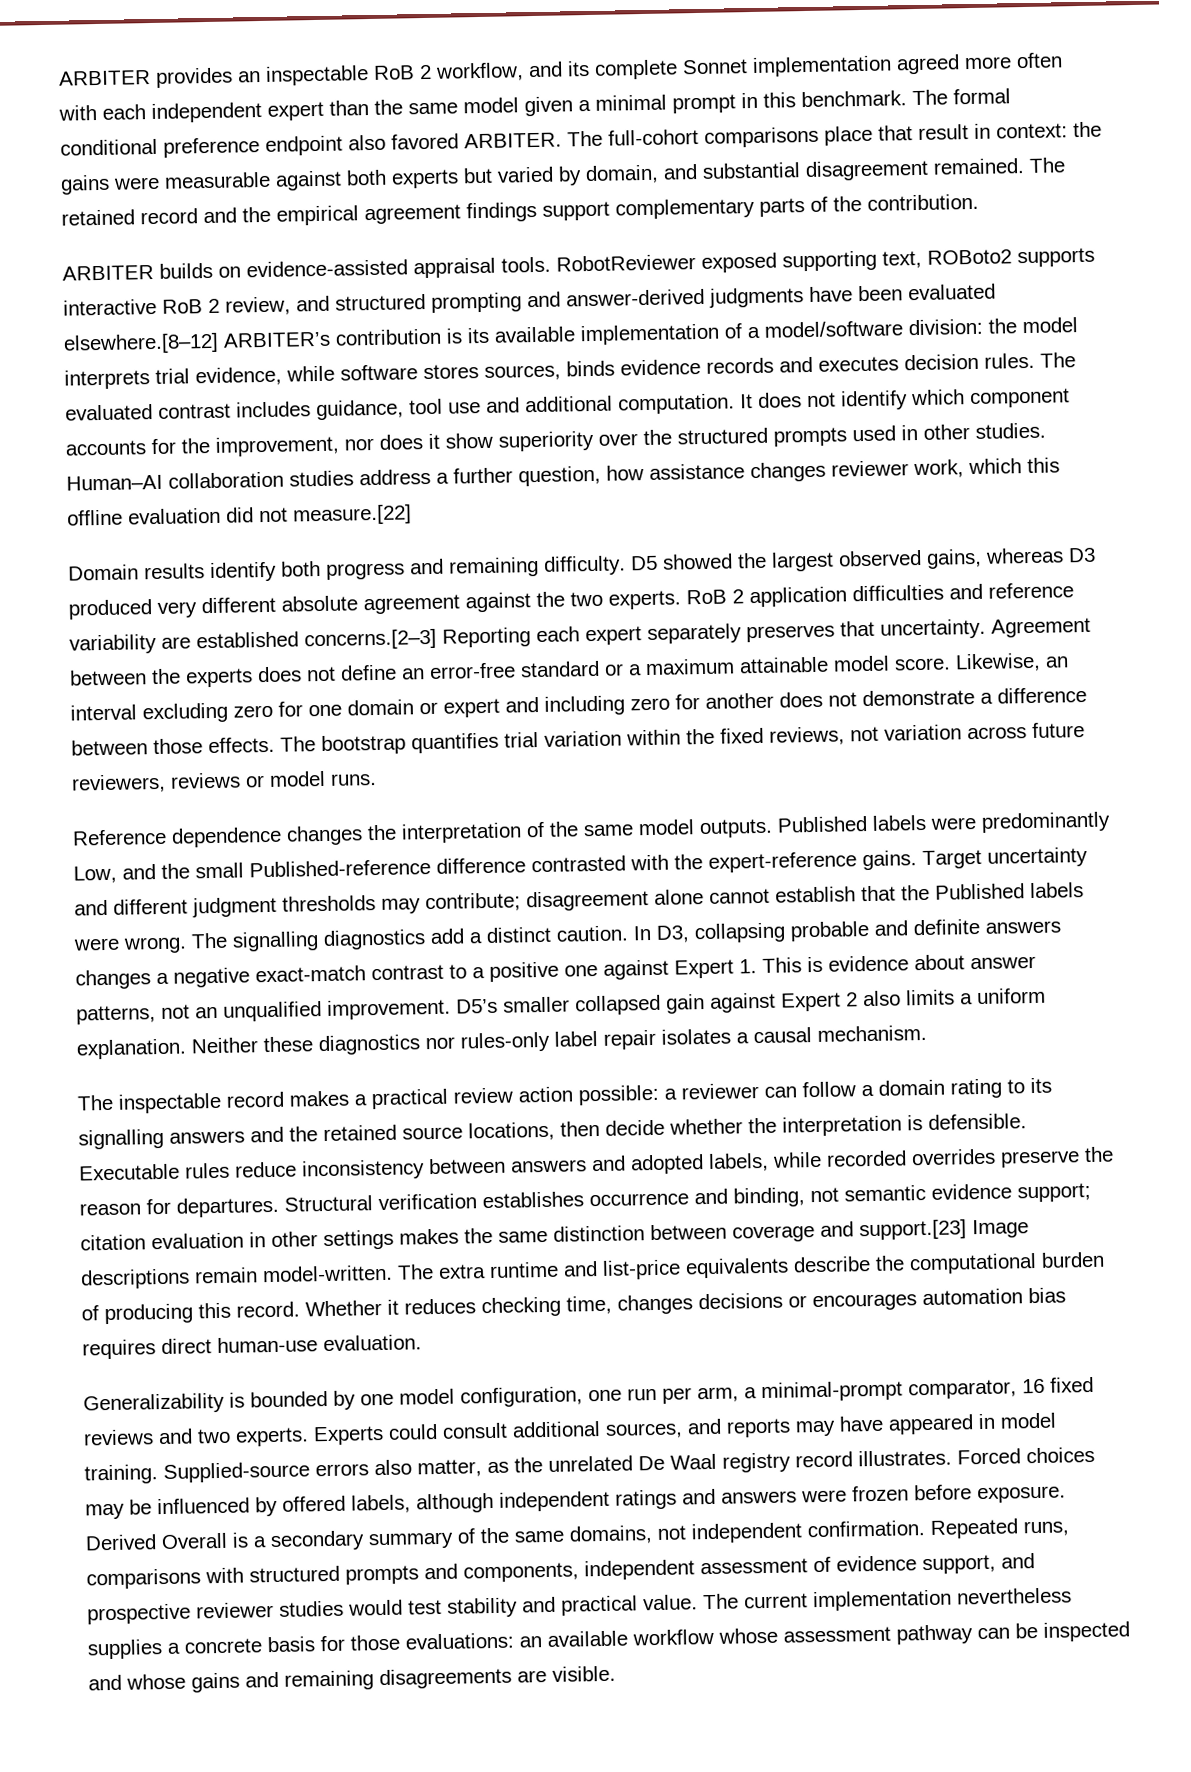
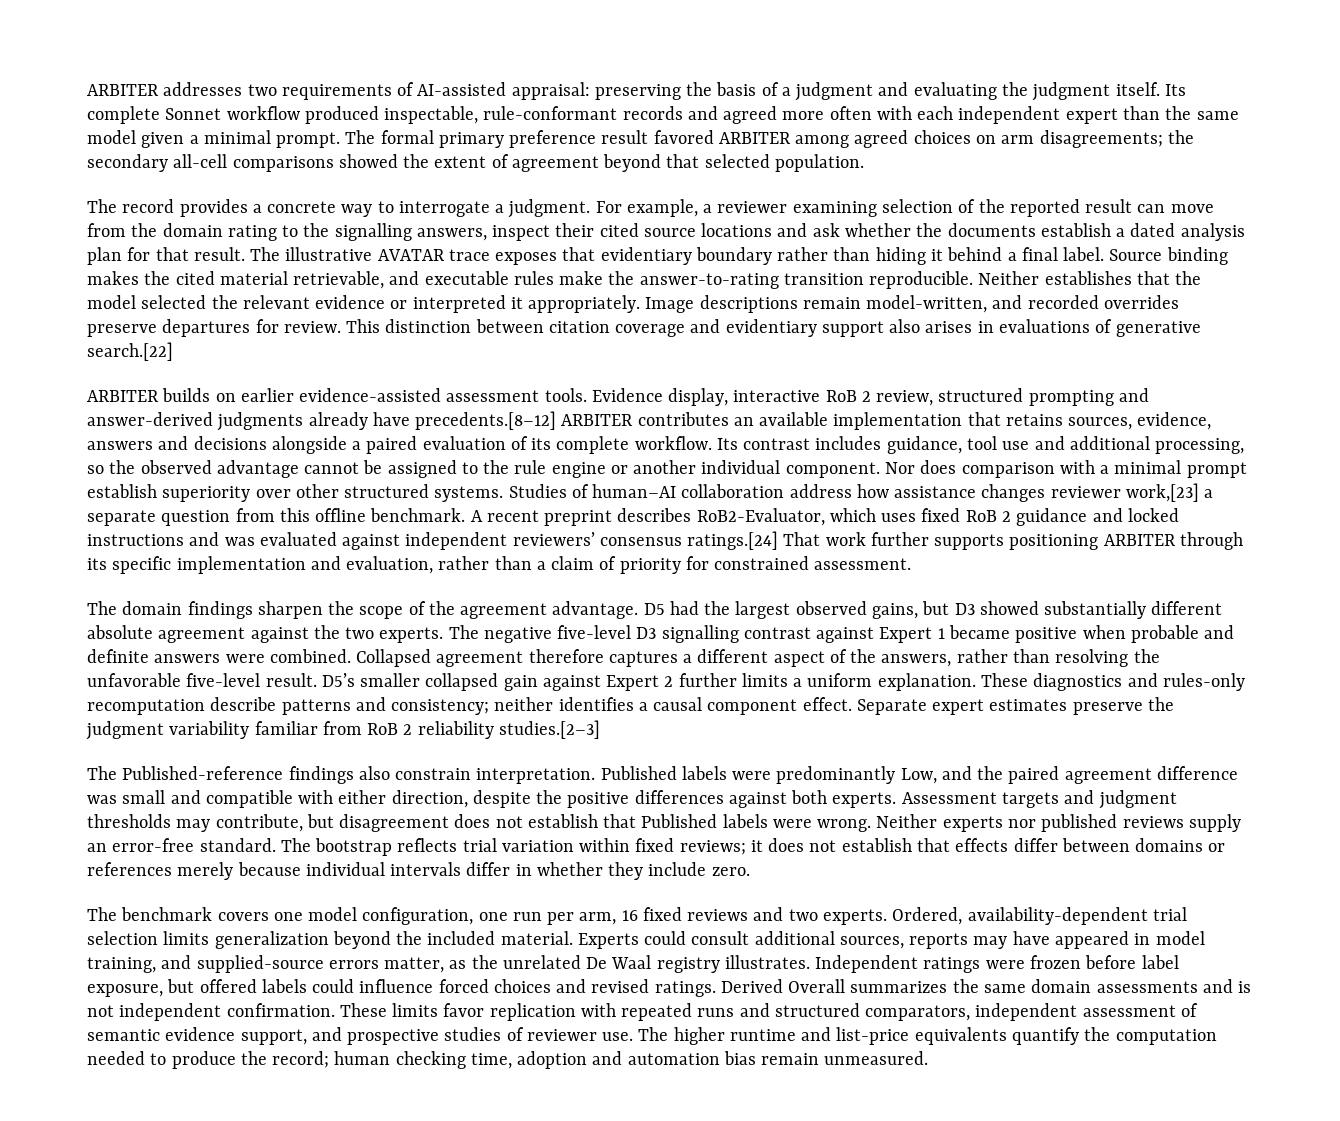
- ARBITER provides an inspectable RoB 2 workflow, and its complete Sonnet implementation agreed more often with each independent expert than the same model given a minimal prompt in this benchmark. The formal conditional preference endpoint also favored ARBITER. The full-cohort comparisons place that result in context: the gains were measurable against both experts but varied by domain, and substantial disagreement remained. The retained record and the empirical agreement findings support complementary parts of the contribution.
- ARBITER builds on evidence-assisted appraisal tools. RobotReviewer exposed supporting text, ROBoto2 supports interactive RoB 2 review, and structured prompting and answer-derived judgments have been evaluated elsewhere.[8–12] ARBITER’s contribution is its available implementation of a model/software division: the model interprets trial evidence, while software stores sources, binds evidence records and executes decision rules. The evaluated contrast includes guidance, tool use and additional computation. It does not identify which component accounts for the improvement, nor does it show superiority over the structured prompts used in other studies. Human–AI collaboration studies address a further question, how assistance changes reviewer work, which this offline evaluation did not measure.[22]
- Domain results identify both progress and remaining difficulty. D5 showed the largest observed gains, whereas D3 produced very different absolute agreement against the two experts.
+ ARBITER addresses two requirements of AI-assisted appraisal: preserving the basis of a judgment and evaluating the judgment itself. Its complete Sonnet workflow produced inspectable, rule-conformant records and agreed more often with each independent expert than the same model given a minimal prompt. The formal primary preference result favored ARBITER among agreed choices on arm disagreements; the secondary all-cell comparisons showed the extent of agreement beyond that selected population.
+ The record provides a concrete way to interrogate a judgment. For example, a reviewer examining selection of the reported result can move from the domain rating to the signalling answers, inspect their cited source locations and ask whether the documents establish a dated analysis plan for that result. The illustrative AVATAR trace exposes that evidentiary boundary rather than hiding it behind a final label. Source binding makes the cited material retrievable, and executable rules make the answer-to-rating transition reproducible. Neither establishes that the model selected the relevant evidence or interpreted it appropriately. Image descriptions remain model-written, and recorded overrides preserve departures for review. This distinction between citation coverage and evidentiary support also arises in evaluations of generative search.[22]
+ ARBITER builds on earlier evidence-assisted assessment tools. Evidence display, interactive RoB 2 review, structured prompting and answer-derived judgments already have precedents.[8–12] ARBITER contributes an available implementation that retains sources, evidence, answers and decisions alongside a paired evaluation of its complete workflow. Its contrast includes guidance, tool use and additional processing, so the observed advantage cannot be assigned to the rule engine or another individual component. Nor does comparison with a minimal prompt establish superiority over other structured systems. Studies of human–AI collaboration address how assistance changes reviewer work,[23] a separate question from this offline benchmark. A recent preprint describes RoB2-Evaluator, which uses fixed RoB 2 guidance and locked instructions and was evaluated against independent reviewers’ consensus ratings.[24] That work further supports positioning ARBITER through its specific implementation and evaluation, rather than a claim of priority for constrained assessment.
+ The domain findings sharpen the scope of the agreement advantage. D5 had the largest observed gains, but D3 showed substantially different absolute agreement against the two experts.
- RoB 2 application difficulties and reference variability are established concerns.[2–3] Reporting each expert separately preserves that uncertainty. Agreement between the experts does not define an error-free standard or a maximum attainable model score. Likewise, an interval excluding zero for one domain or expert and including zero for another does not demonstrate a difference between those effects. The bootstrap quantifies trial variation within the fixed reviews, not variation across future reviewers, reviews or model runs.
- Reference dependence changes the interpretation of the same model outputs.
+ The negative five-level D3 signalling contrast against Expert 1 became positive when probable and definite answers were combined. Collapsed agreement therefore captures a different aspect of the answers, rather than resolving the unfavorable five-level result. D5’s smaller collapsed gain against Expert 2 further limits a uniform explanation. These diagnostics and rules-only recomputation describe patterns and consistency; neither identifies a causal component effect. Separate expert estimates preserve the judgment variability familiar from RoB 2 reliability studies.[2–3]
+ The Published-reference findings also constrain interpretation.
- Published labels were predominantly Low, and the small Published-reference difference contrasted with the expert-reference gains. Target uncertainty and different judgment thresholds may contribute; disagreement alone cannot establish that the Published labels were wrong.
+ Published labels were predominantly Low, and the paired agreement difference was small and compatible with either direction, despite the positive differences against both experts. Assessment targets and judgment thresholds may contribute, but disagreement does not establish that Published labels were wrong.
- The signalling diagnostics add a distinct caution. In D3, collapsing probable and definite answers changes a negative exact-match contrast to a positive one against Expert 1. This is evidence about answer patterns, not an unqualified improvement. D5’s smaller collapsed gain against Expert 2 also limits a uniform explanation. Neither these diagnostics nor rules-only label repair isolates a causal mechanism.
- The inspectable record makes a practical review action possible: a reviewer can follow a domain rating to its signalling answers and the retained source locations, then decide whether the interpretation is defensible. Executable rules reduce inconsistency between answers and adopted labels, while recorded overrides preserve the reason for departures. Structural verification establishes occurrence and binding, not semantic evidence support; citation evaluation in other settings makes the same distinction between coverage and support.[23] Image descriptions remain model-written. The extra runtime and list-price equivalents describe the computational burden of producing this record. Whether it reduces checking time, changes decisions or encourages automation bias requires direct human-use evaluation.
- Generalizability is bounded by one model configuration, one run per arm, a minimal-prompt comparator, 16 fixed reviews and two experts.
+ Neither experts nor published reviews supply an error-free standard. The bootstrap reflects trial variation within fixed reviews; it does not establish that effects differ between domains or references merely because individual intervals differ in whether they include zero.
+ The benchmark covers one model configuration, one run per arm, 16 fixed reviews and two experts.
+ Ordered, availability-dependent trial selection limits generalization beyond the included material.
- Experts could consult additional sources, and reports may have appeared in model training. Supplied-source errors also matter, as the unrelated De Waal registry record illustrates. Forced choices may be influenced by offered labels, although independent ratings and answers were frozen before exposure. Derived Overall is a secondary summary of the same domains, not independent confirmation. Repeated runs, comparisons with structured prompts and components, independent assessment of evidence support, and prospective reviewer studies would test stability and practical value. The current implementation nevertheless supplies a concrete basis for those evaluations: an available workflow whose assessment pathway can be inspected and whose gains and remaining disagreements are visible.
+ Experts could consult additional sources, reports may have appeared in model training, and supplied-source errors matter, as the unrelated De Waal registry illustrates. Independent ratings were frozen before label exposure, but offered labels could influence forced choices and revised ratings. Derived Overall summarizes the same domain assessments and is not independent confirmation. These limits favor replication with repeated runs and structured comparators, independent assessment of semantic evidence support, and prospective studies of reviewer use. The higher runtime and list-price equivalents quantify the computation needed to produce the record; human checking time, adoption and automation bias remain unmeasured.

